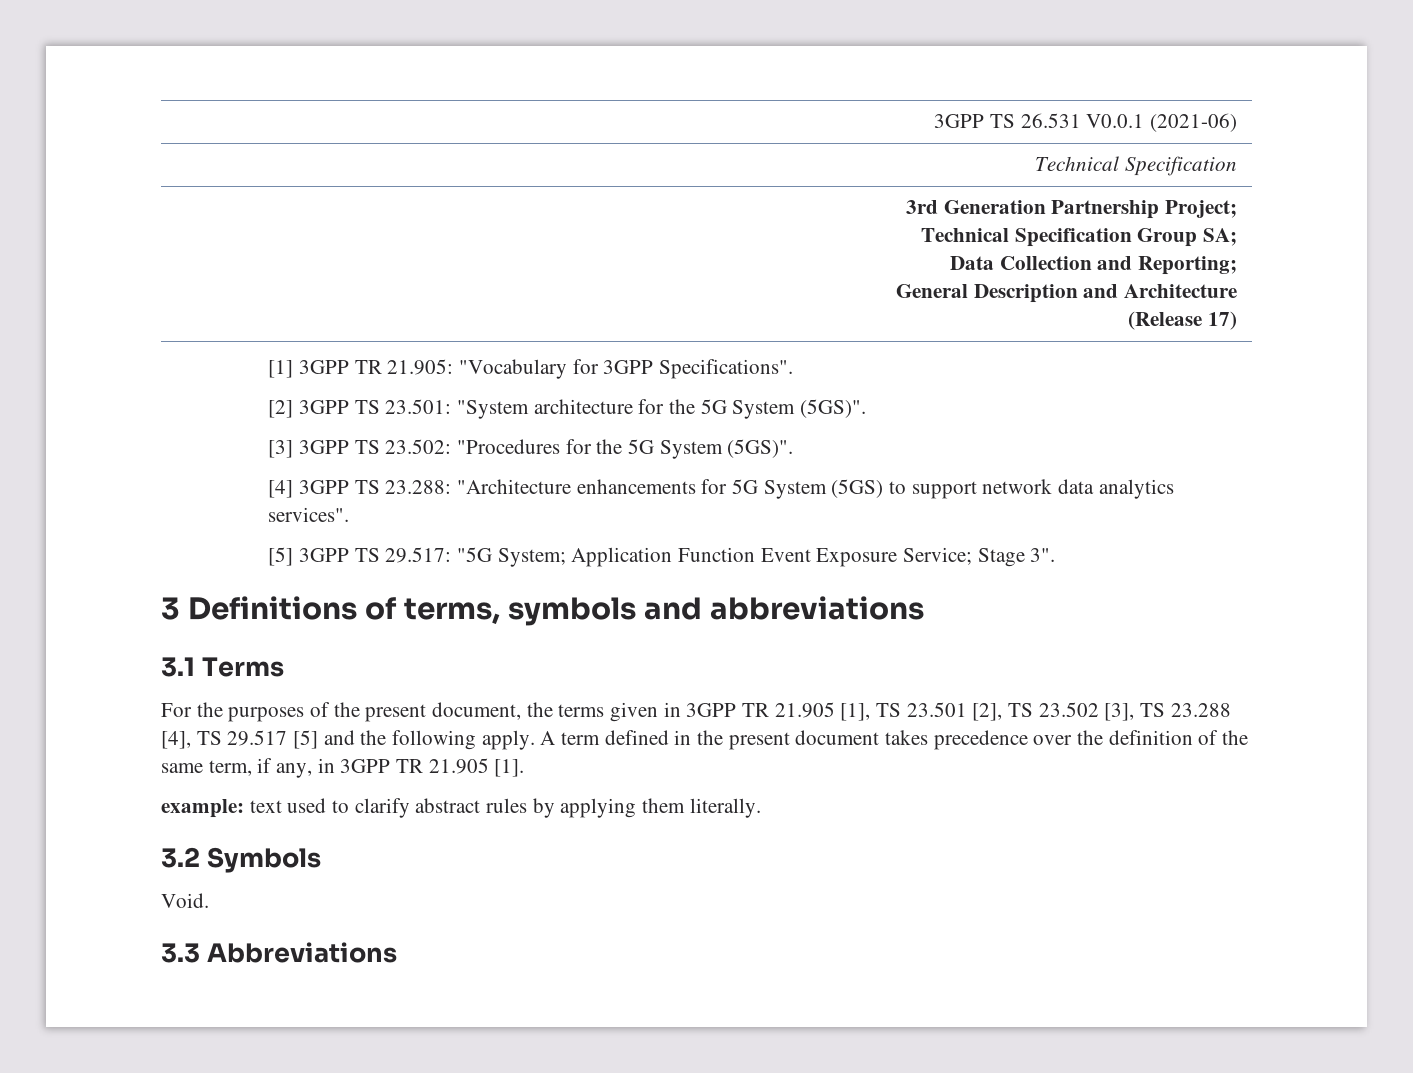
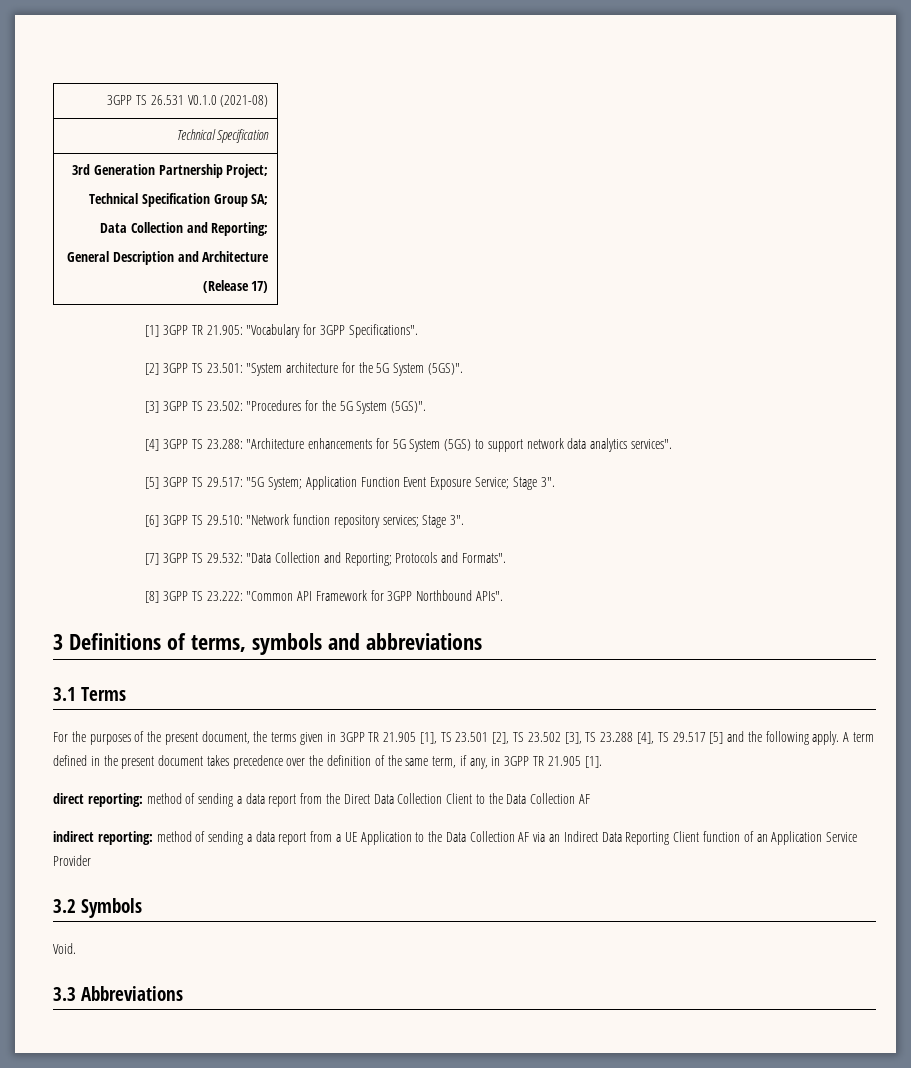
- 3GPP TS 26.531 V0.0.1 (2021-06)
+ 3GPP TS 26.531 V0.1.0 (2021-08)
+ [6] 3GPP TS 29.510: "Network function repository services; Stage 3".
+ [7] 3GPP TS 29.532: "Data Collection and Reporting; Protocols and Formats".
+ [8] 3GPP TS 23.222: "Common API Framework for 3GPP Northbound APIs".
- example: text used to clarify abstract rules by applying them literally.
+ direct reporting: method of sending a data report from the Direct Data Collection Client to the Data Collection AF
+ indirect reporting: method of sending a data report from a UE Application to the Data Collection AF via an Indirect Data Reporting Client function of an Application Service Provider

